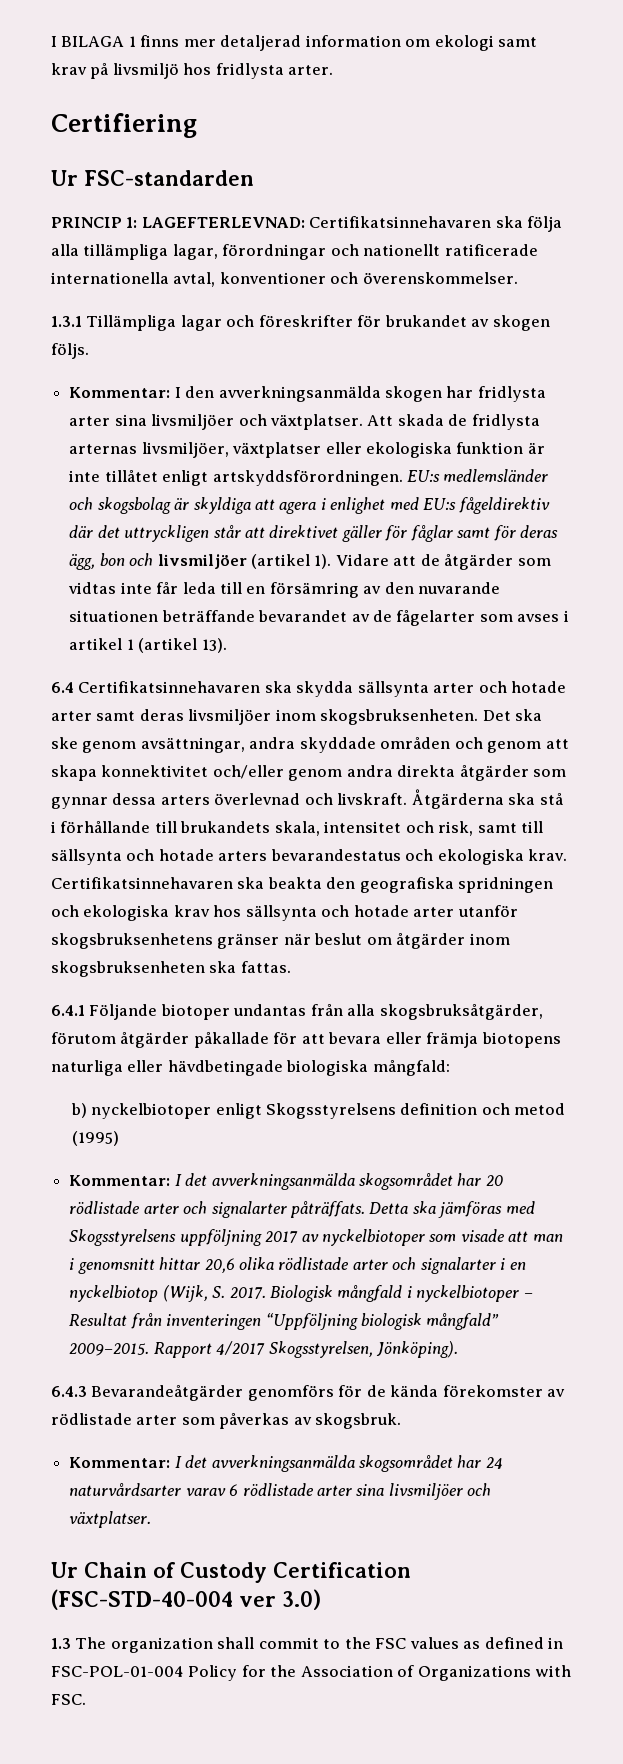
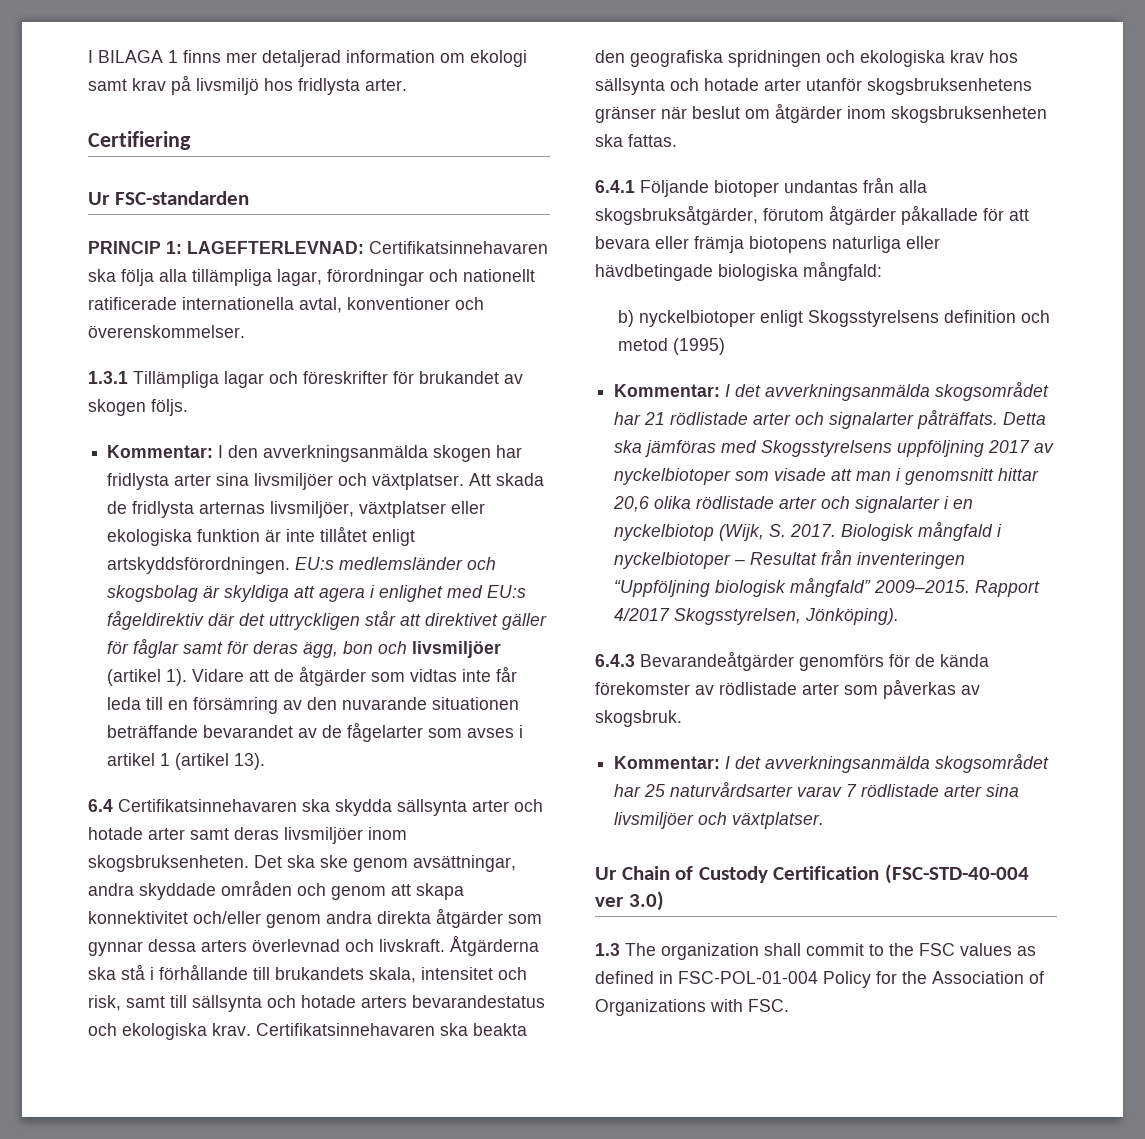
- Kommentar: I det avverkningsanmälda skogsområdet har 20 rödlistade arter och signalarter påträffats.
+ Kommentar: I det avverkningsanmälda skogsområdet har 21 rödlistade arter och signalarter påträffats.
- Kommentar: I det avverkningsanmälda skogsområdet har 24 naturvårdsarter varav 6 rödlistade arter sina livsmiljöer och växtplatser.
+ Kommentar: I det avverkningsanmälda skogsområdet har 25 naturvårdsarter varav 7 rödlistade arter sina livsmiljöer och växtplatser.

